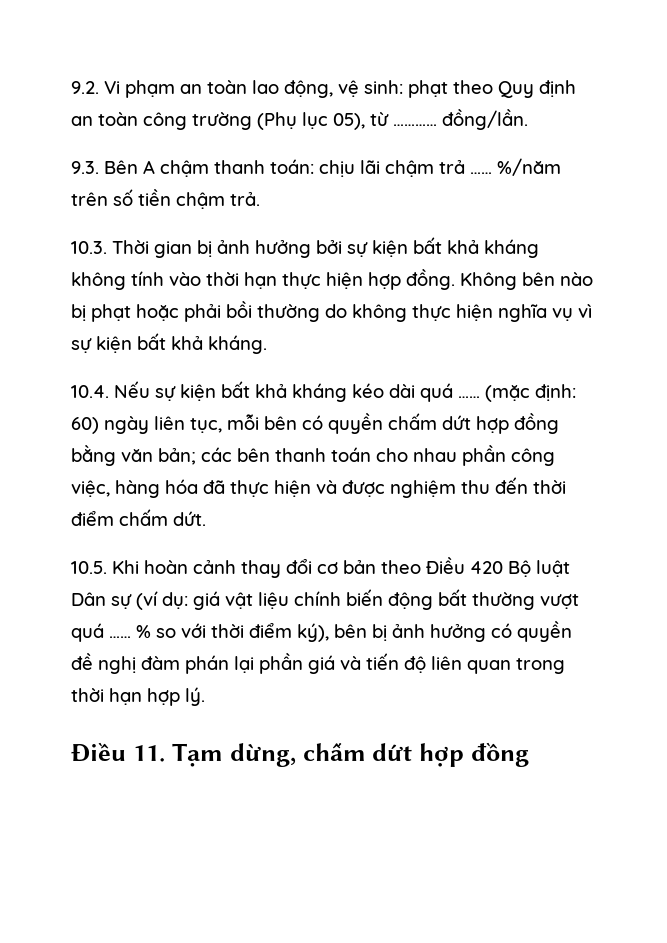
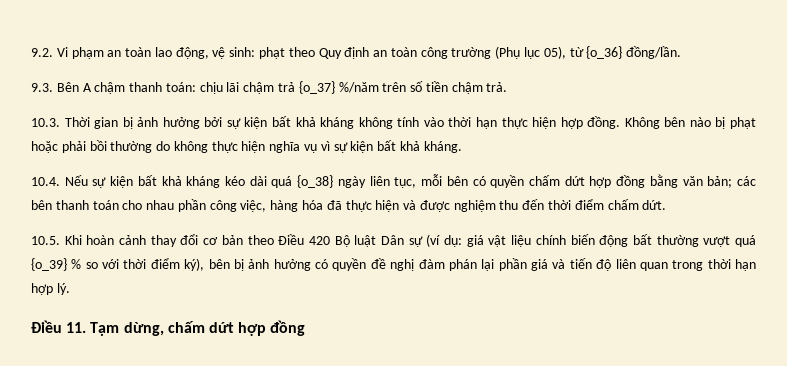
- 9.2. Vi phạm an toàn lao động, vệ sinh: phạt theo Quy định an toàn công trường (Phụ lục 05), từ ………… đồng/lần.
+ 9.2. Vi phạm an toàn lao động, vệ sinh: phạt theo Quy định an toàn công trường (Phụ lục 05), từ {o_36} đồng/lần.
- 9.3. Bên A chậm thanh toán: chịu lãi chậm trả …… %/năm trên số tiền chậm trả.
+ 9.3. Bên A chậm thanh toán: chịu lãi chậm trả {o_37} %/năm trên số tiền chậm trả.
- 10.4. Nếu sự kiện bất khả kháng kéo dài quá …… (mặc định: 60) ngày liên tục, mỗi bên có quyền chấm dứt hợp đồng bằng văn bản; các bên thanh toán cho nhau phần công việc, hàng hóa đã thực hiện và được nghiệm thu đến thời điểm chấm dứt.
+ 10.4. Nếu sự kiện bất khả kháng kéo dài quá {o_38} ngày liên tục, mỗi bên có quyền chấm dứt hợp đồng bằng văn bản; các bên thanh toán cho nhau phần công việc, hàng hóa đã thực hiện và được nghiệm thu đến thời điểm chấm dứt.
- 10.5. Khi hoàn cảnh thay đổi cơ bản theo Điều 420 Bộ luật Dân sự (ví dụ: giá vật liệu chính biến động bất thường vượt quá …… % so với thời điểm ký), bên bị ảnh hưởng có quyền đề nghị đàm phán lại phần giá và tiến độ liên quan trong thời hạn hợp lý.
+ 10.5. Khi hoàn cảnh thay đổi cơ bản theo Điều 420 Bộ luật Dân sự (ví dụ: giá vật liệu chính biến động bất thường vượt quá {o_39} % so với thời điểm ký), bên bị ảnh hưởng có quyền đề nghị đàm phán lại phần giá và tiến độ liên quan trong thời hạn hợp lý.

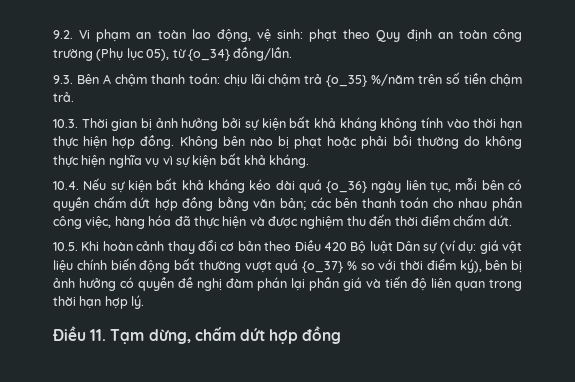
- 9.2. Vi phạm an toàn lao động, vệ sinh: phạt theo Quy định an toàn công trường (Phụ lục 05), từ {o_36} đồng/lần.
+ 9.2. Vi phạm an toàn lao động, vệ sinh: phạt theo Quy định an toàn công trường (Phụ lục 05), từ {o_34} đồng/lần.
- 9.3. Bên A chậm thanh toán: chịu lãi chậm trả {o_37} %/năm trên số tiền chậm trả.
+ 9.3. Bên A chậm thanh toán: chịu lãi chậm trả {o_35} %/năm trên số tiền chậm trả.
- 10.4. Nếu sự kiện bất khả kháng kéo dài quá {o_38} ngày liên tục, mỗi bên có quyền chấm dứt hợp đồng bằng văn bản; các bên thanh toán cho nhau phần công việc, hàng hóa đã thực hiện và được nghiệm thu đến thời điểm chấm dứt.
+ 10.4. Nếu sự kiện bất khả kháng kéo dài quá {o_36} ngày liên tục, mỗi bên có quyền chấm dứt hợp đồng bằng văn bản; các bên thanh toán cho nhau phần công việc, hàng hóa đã thực hiện và được nghiệm thu đến thời điểm chấm dứt.
- 10.5. Khi hoàn cảnh thay đổi cơ bản theo Điều 420 Bộ luật Dân sự (ví dụ: giá vật liệu chính biến động bất thường vượt quá {o_39} % so với thời điểm ký), bên bị ảnh hưởng có quyền đề nghị đàm phán lại phần giá và tiến độ liên quan trong thời hạn hợp lý.
+ 10.5. Khi hoàn cảnh thay đổi cơ bản theo Điều 420 Bộ luật Dân sự (ví dụ: giá vật liệu chính biến động bất thường vượt quá {o_37} % so với thời điểm ký), bên bị ảnh hưởng có quyền đề nghị đàm phán lại phần giá và tiến độ liên quan trong thời hạn hợp lý.

